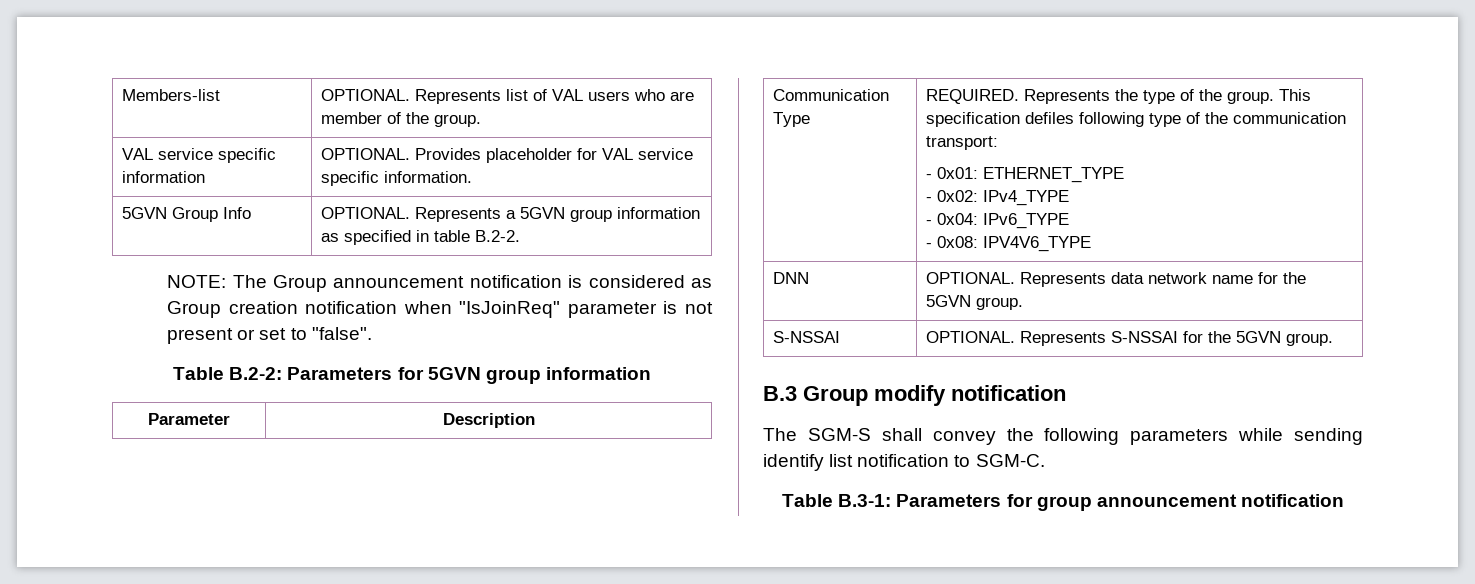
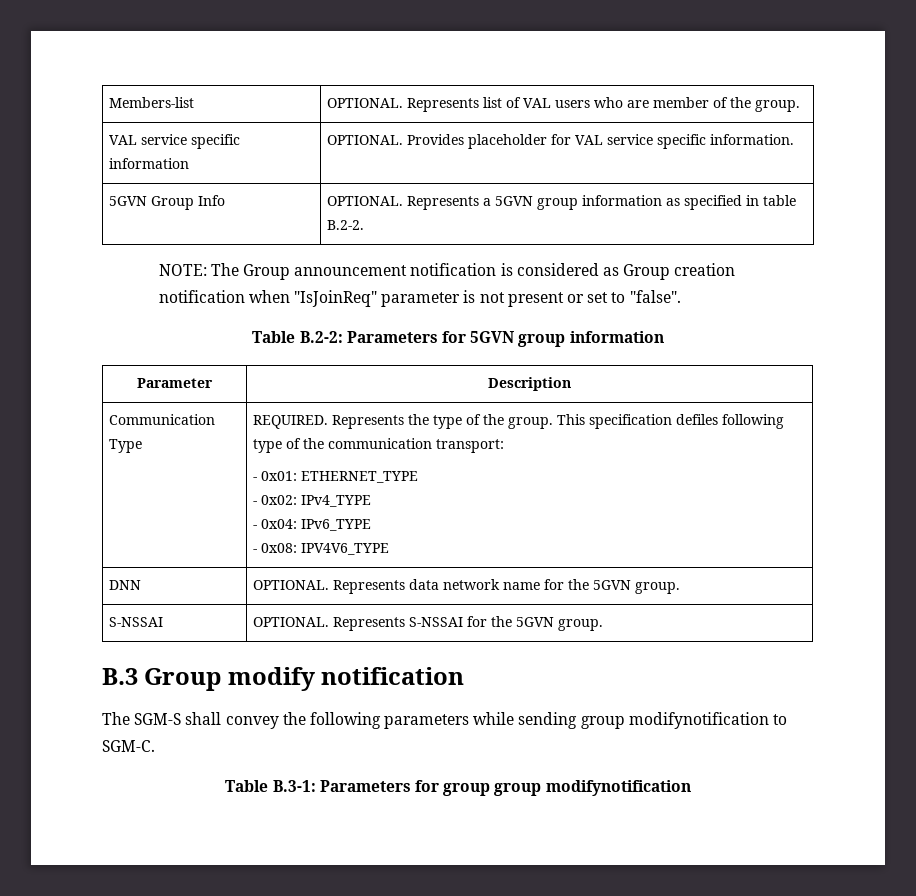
- The SGM-S shall convey the following parameters while sending identify list notification to SGM-C.
+ The SGM-S shall convey the following parameters while sending group modifynotification to SGM-C.
- Table B.3-1: Parameters for group announcement notification
+ Table B.3-1: Parameters for group group modifynotification

